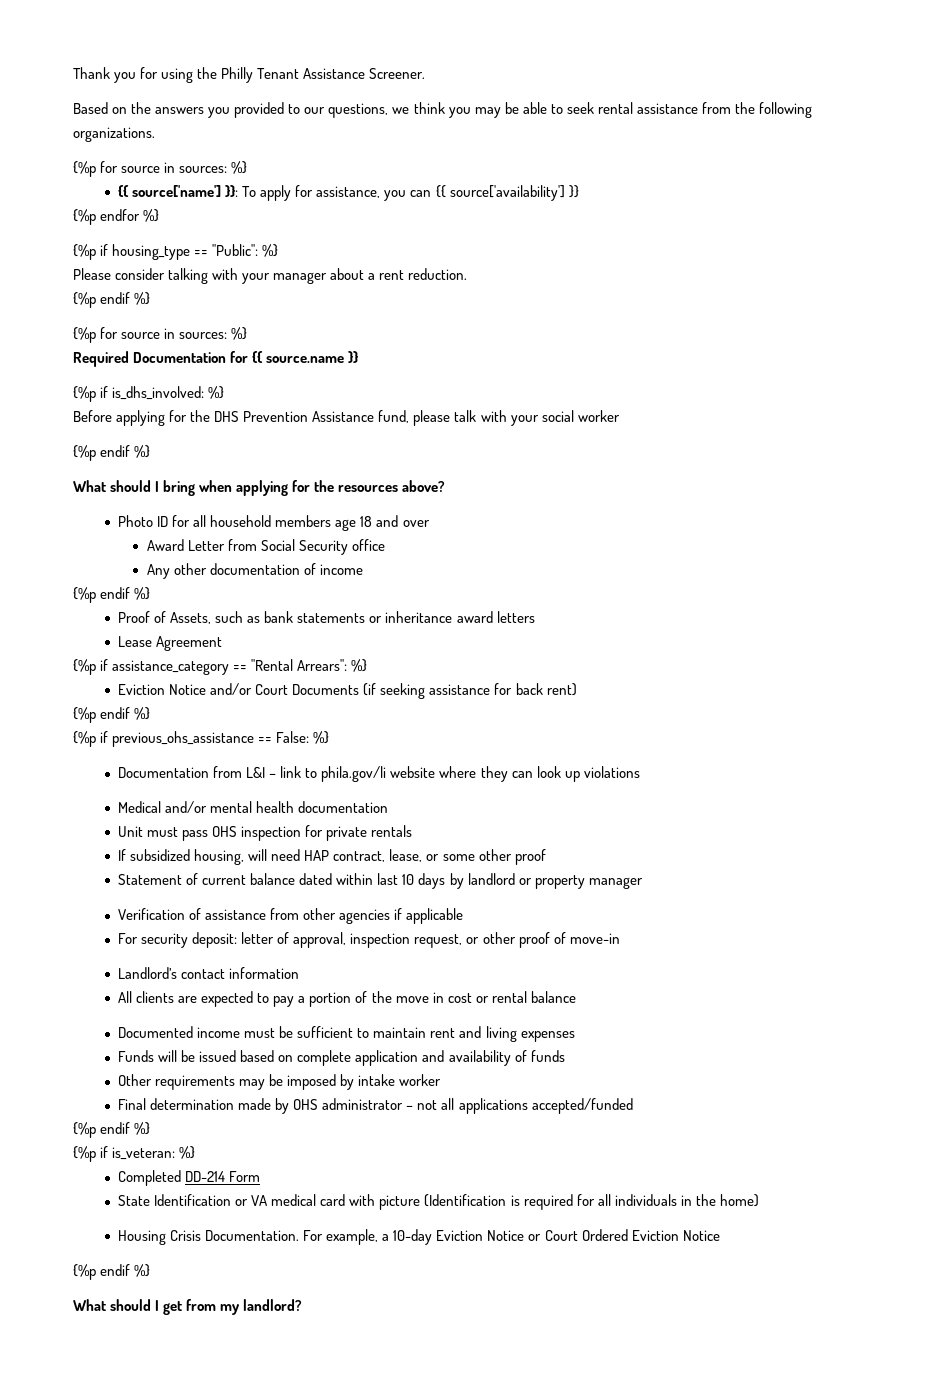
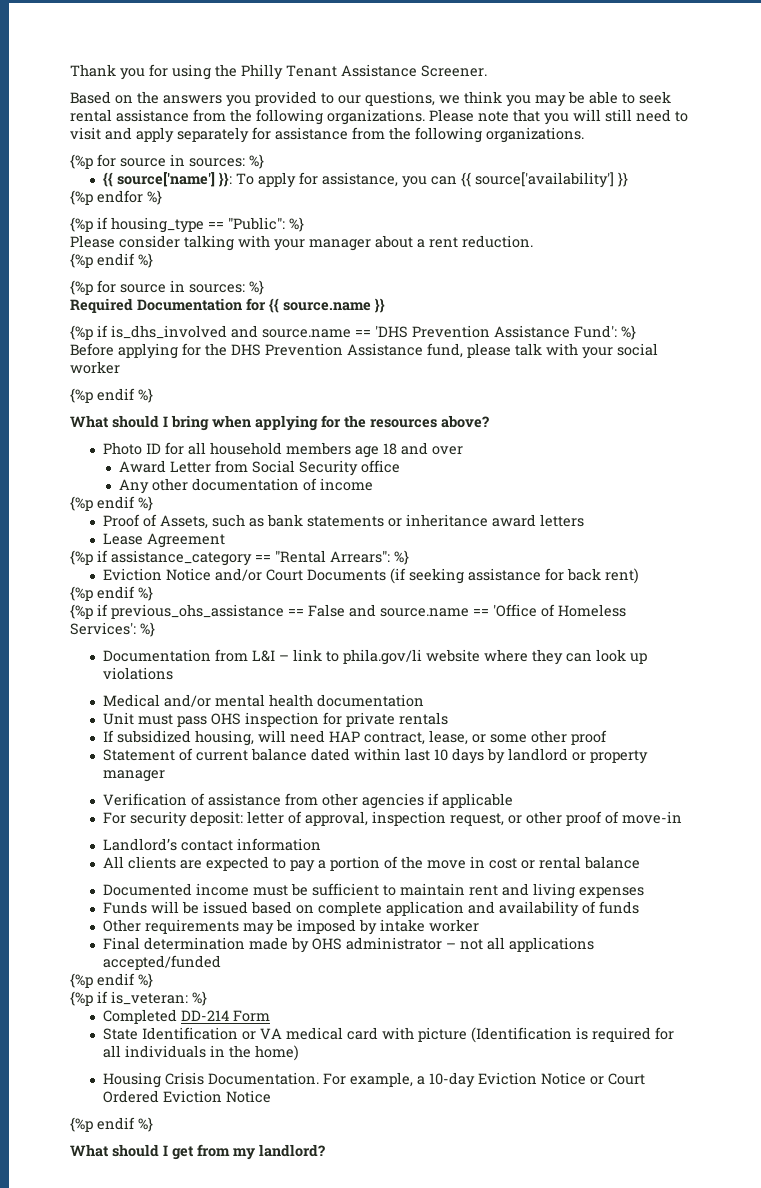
+ Please note that you will still need to visit and apply separately for assistance from the following organizations.
- {%p if is_dhs_involved: %}
+ {%p if is_dhs_involved and source.name == 'DHS Prevention Assistance Fund': %}
- {%p if previous_ohs_assistance == False: %}
+ {%p if previous_ohs_assistance == False and source.name == 'Office of Homeless Services': %}

